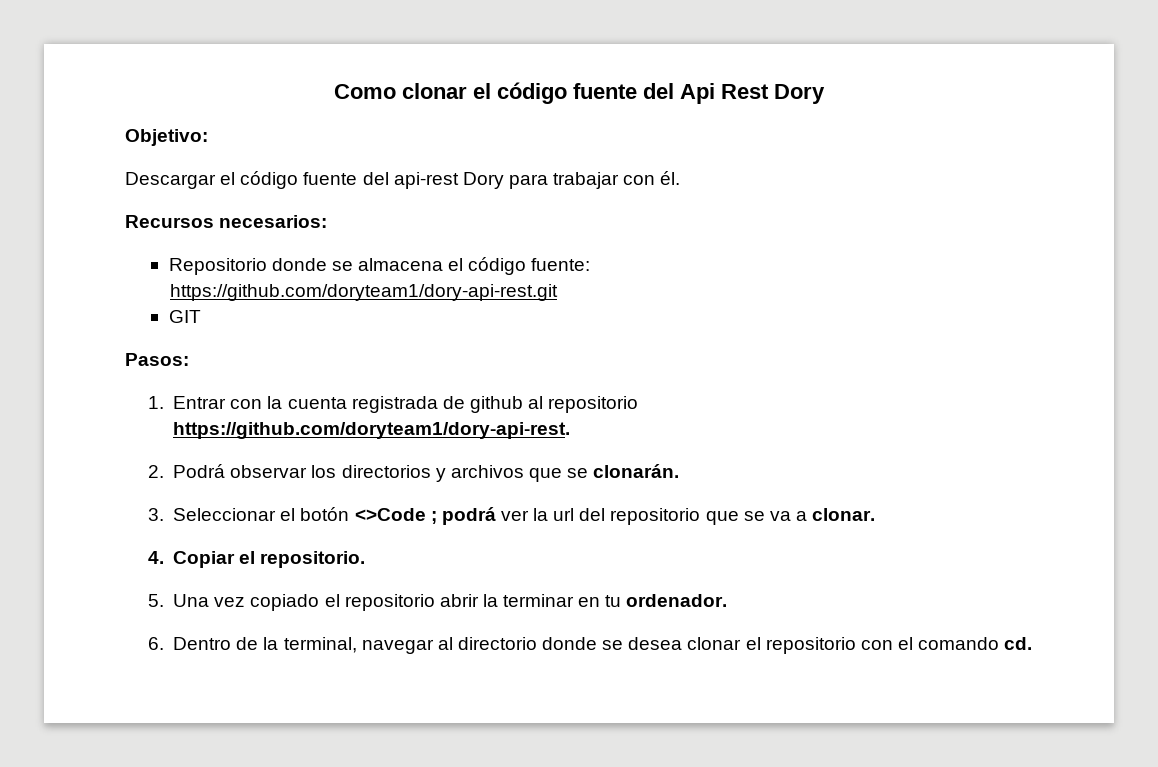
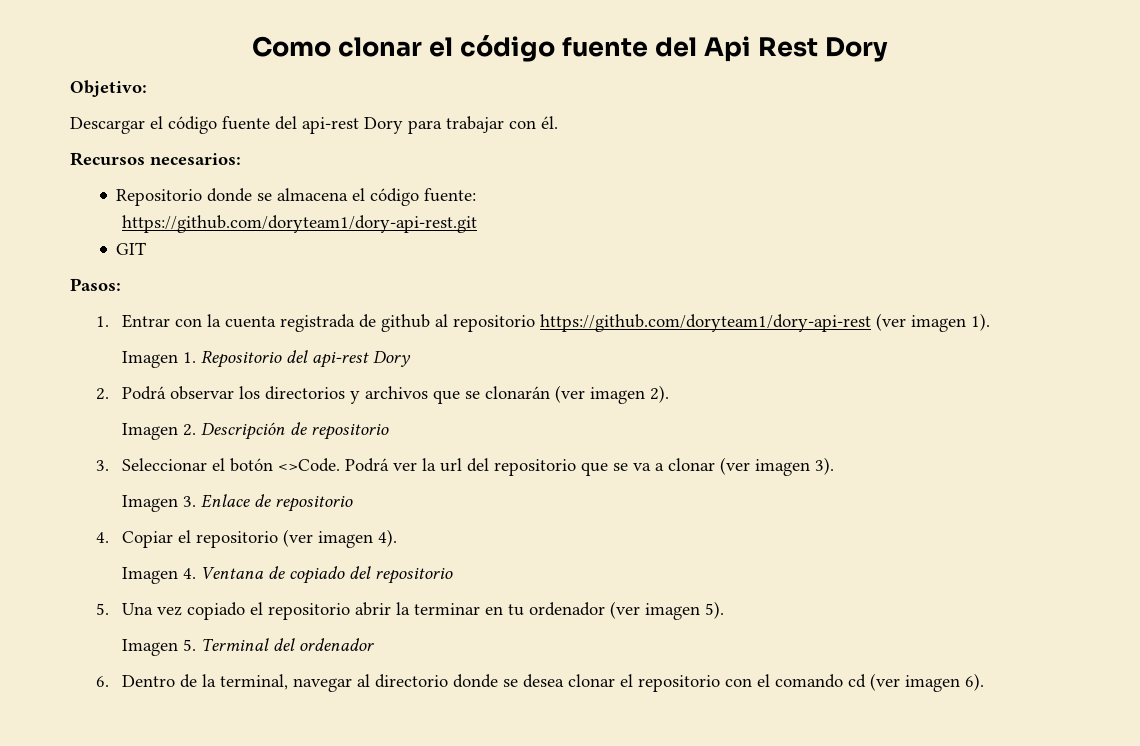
- 1. Entrar con la cuenta registrada de github al repositorio https://github.com/doryteam1/dory-api-rest.
+ 1. Entrar con la cuenta registrada de github al repositorio https://github.com/doryteam1/dory-api-rest (ver imagen 1).
+ Imagen 1. Repositorio del api-rest Dory
- 2. Podrá observar los directorios y archivos que se clonarán.
+ 2. Podrá observar los directorios y archivos que se clonarán (ver imagen 2).
+ Imagen 2. Descripción de repositorio
- 3. Seleccionar el botón <>Code ; podrá ver la url del repositorio que se va a clonar.
- 4. Copiar el repositorio.
+ 3. Seleccionar el botón <>Code. Podrá ver la url del repositorio que se va a clonar (ver imagen 3).
+ Imagen 3. Enlace de repositorio
+ 4. Copiar el repositorio (ver imagen 4).
+ Imagen 4. Ventana de copiado del repositorio
- 5. Una vez copiado el repositorio abrir la terminar en tu ordenador.
+ 5. Una vez copiado el repositorio abrir la terminar en tu ordenador (ver imagen 5).
+ Imagen 5. Terminal del ordenador
- 6. Dentro de la terminal, navegar al directorio donde se desea clonar el repositorio con el comando cd.
+ 6. Dentro de la terminal, navegar al directorio donde se desea clonar el repositorio con el comando cd (ver imagen 6).

